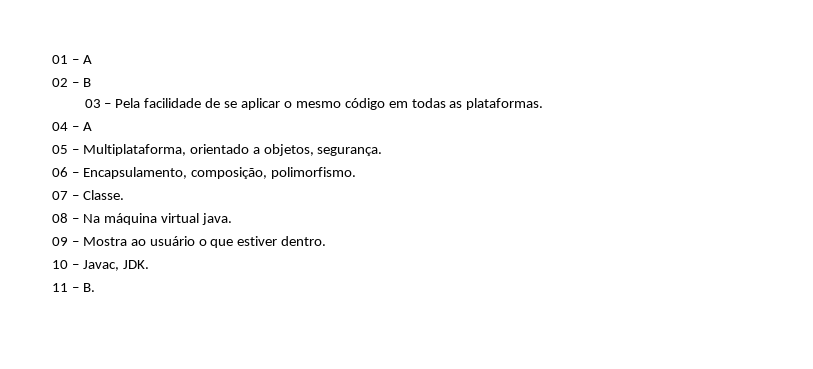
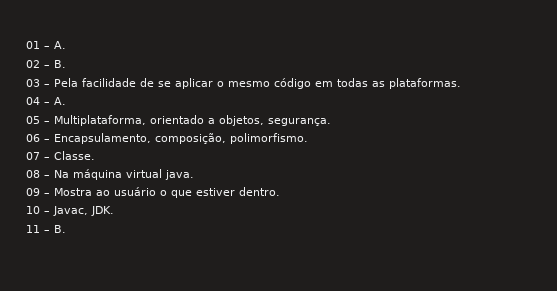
- 01 – A
+ 01 – A.
- 02 – B
+ 02 – B.
- 04 – A
+ 04 – A.

